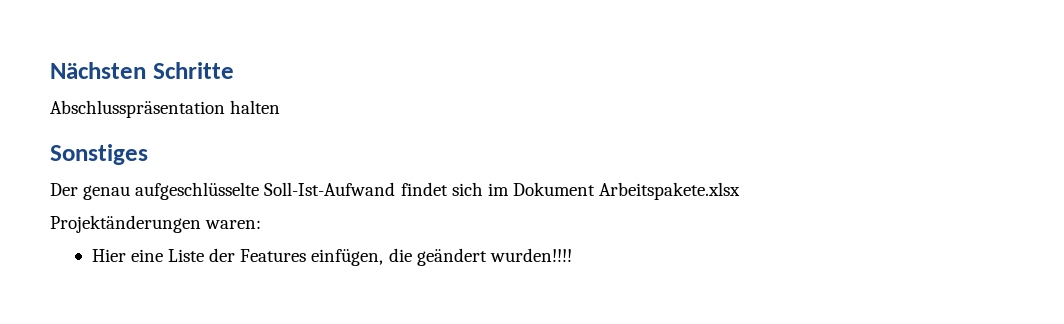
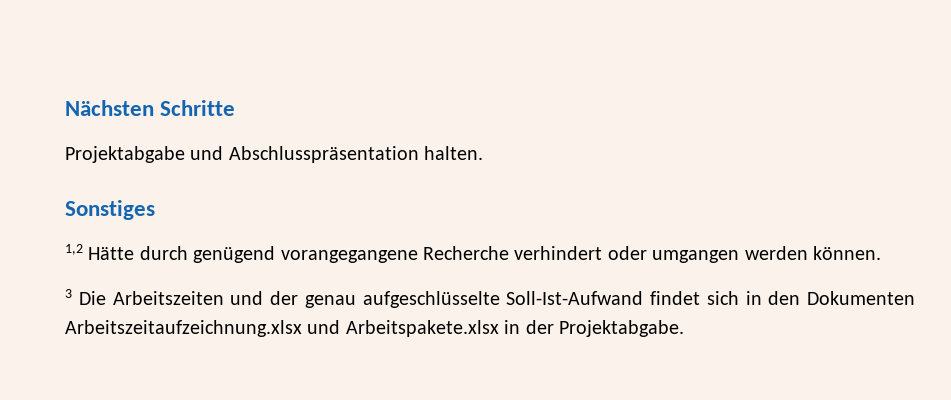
- Abschlusspräsentation halten
+ Projektabgabe und Abschlusspräsentation halten.
  Sonstiges
- Der genau aufgeschlüsselte Soll-Ist-Aufwand findet sich im Dokument Arbeitspakete.xlsx
- Projektänderungen waren:
- Hier eine Liste der Features einfügen, die geändert wurden!!!!
+ 1,2 Hätte durch genügend vorangegangene Recherche verhindert oder umgangen werden können.
+ 3 Die Arbeitszeiten und der genau aufgeschlüsselte Soll-Ist-Aufwand findet sich in den Dokumenten Arbeitszeitaufzeichnung.xlsx und Arbeitspakete.xlsx in der Projektabgabe.

